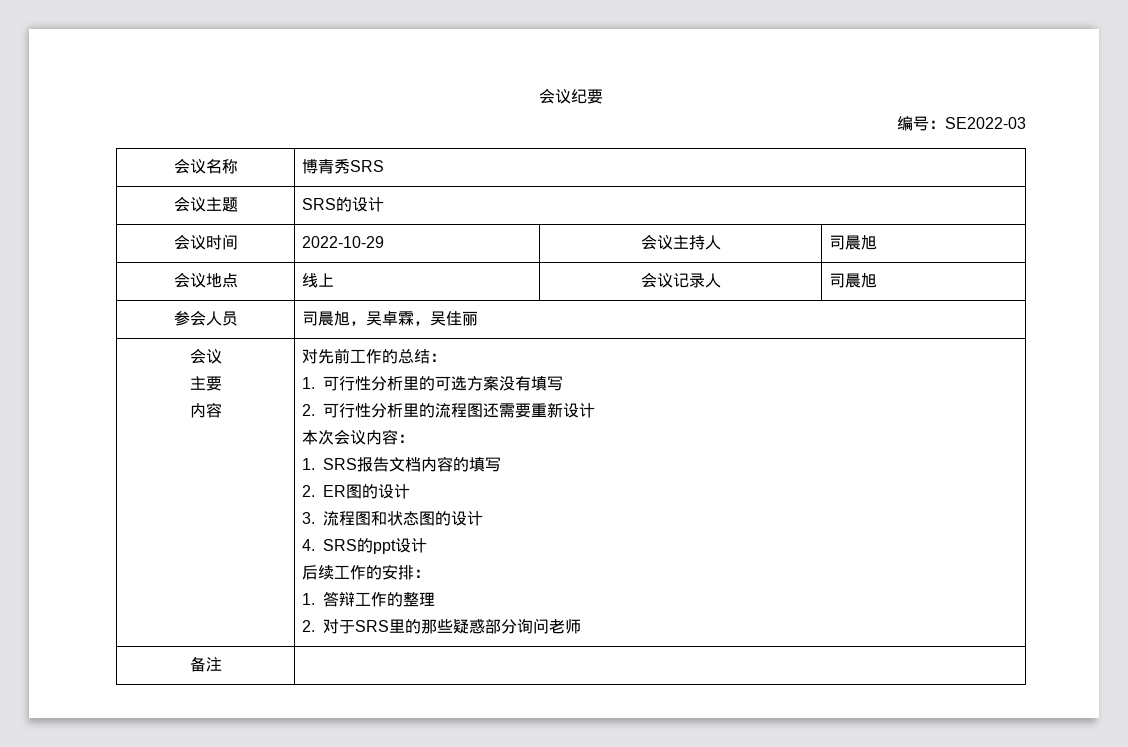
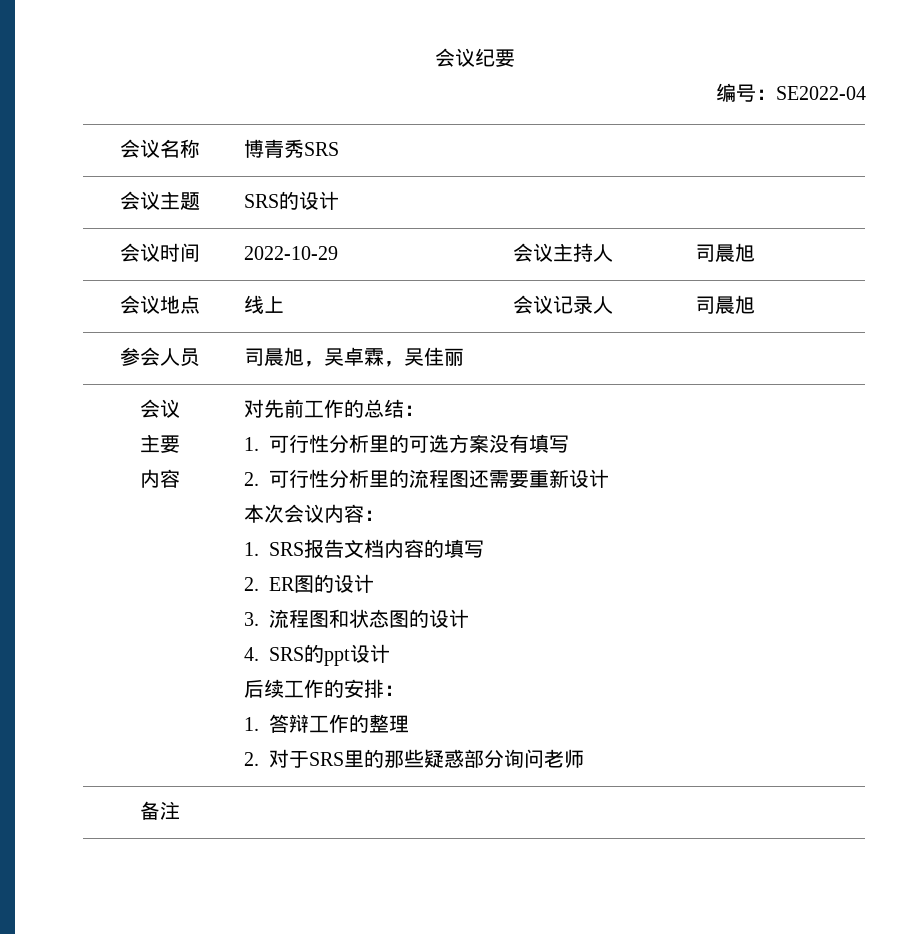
- 编号：SE2022-03
+ 编号：SE2022-04

